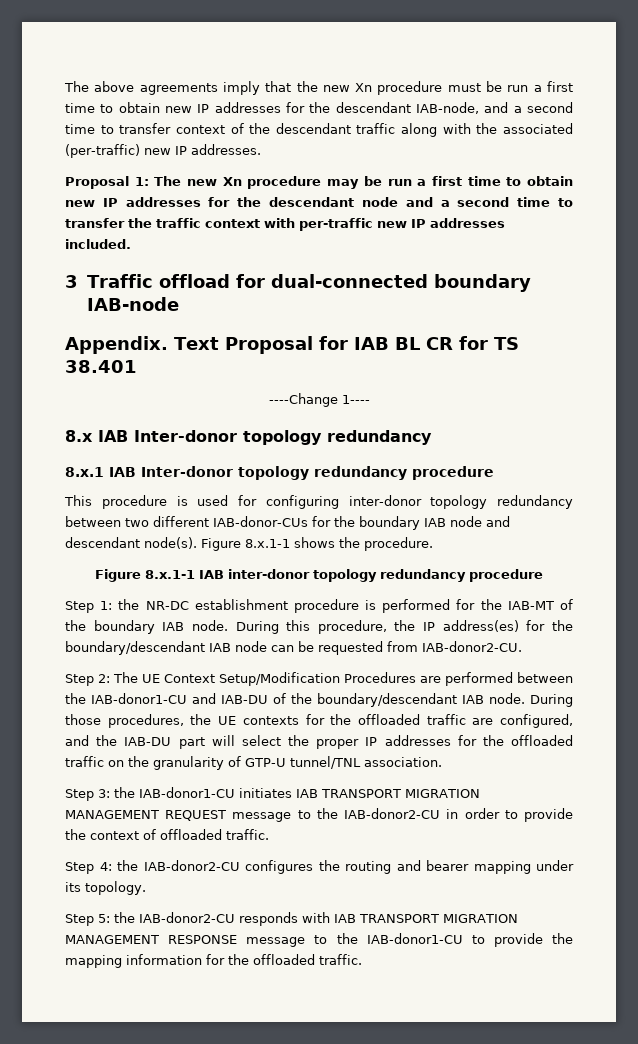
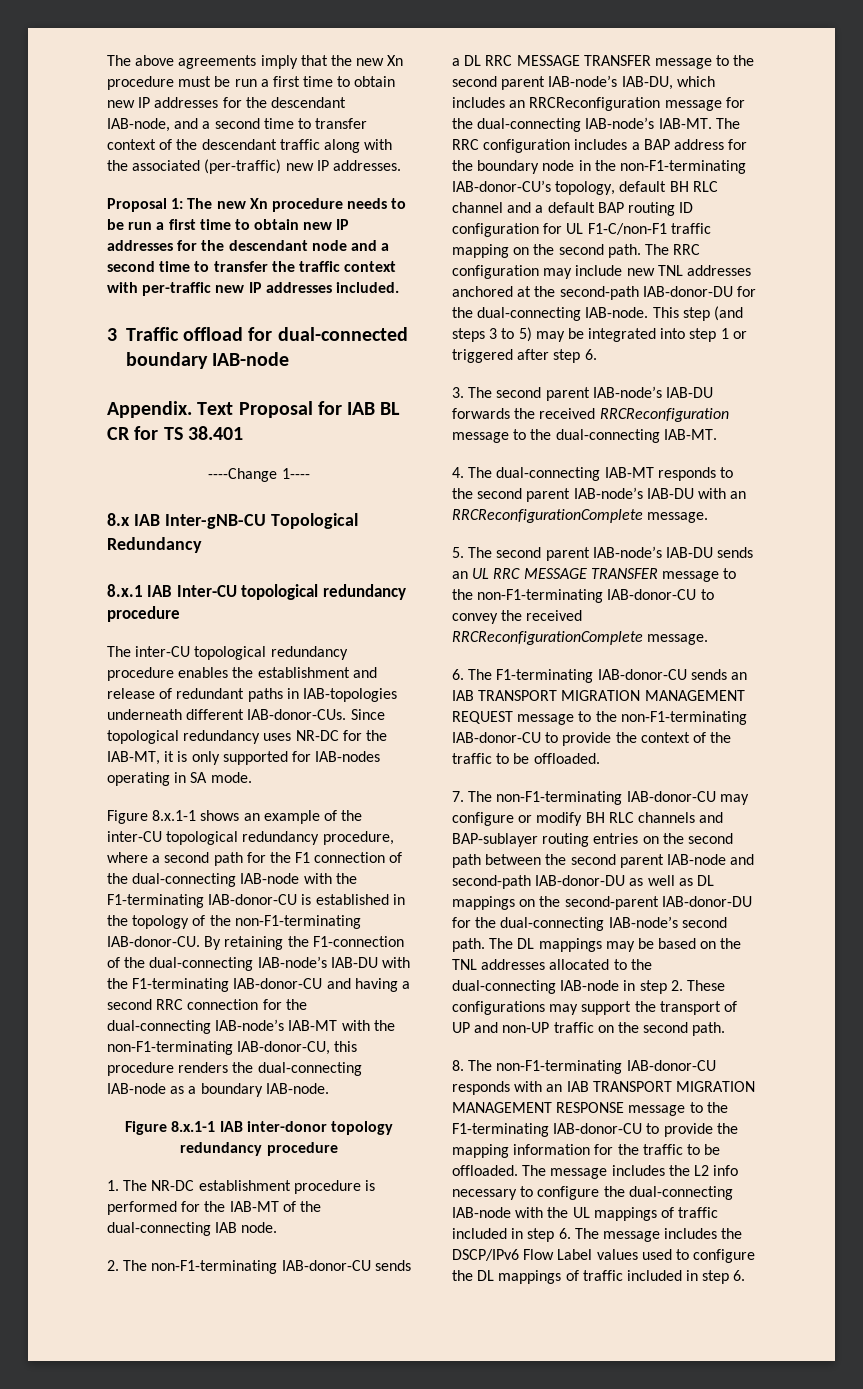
- Proposal 1: The new Xn procedure may be run a first time to obtain new IP addresses for the descendant node and a second time to transfer the traffic context with per-traffic new IP addresses included.
+ Proposal 1: The new Xn procedure needs to be run a first time to obtain new IP addresses for the descendant node and a second time to transfer the traffic context with per-traffic new IP addresses included.
- 8.x IAB Inter-donor topology redundancy
+ 8.x IAB Inter-gNB-CU Topological Redundancy
- 8.x.1 IAB Inter-donor topology redundancy procedure
- This procedure is used for configuring inter-donor topology redundancy between two different IAB-donor-CUs for the boundary IAB node and descendant node(s). Figure 8.x.1-1 shows the procedure.
+ 8.x.1 IAB Inter-CU topological redundancy procedure
+ The inter-CU topological redundancy procedure enables the establishment and release of redundant paths in IAB-topologies underneath different IAB-donor-CUs. Since topological redundancy uses NR-DC for the IAB-MT, it is only supported for IAB-nodes operating in SA mode.
+ Figure 8.x.1-1 shows an example of the inter-CU topological redundancy procedure, where a second path for the F1 connection of the dual-connecting IAB-node with the F1-terminating IAB-donor-CU is established in the topology of the non-F1-terminating IAB-donor-CU. By retaining the F1-connection of the dual-connecting IAB-node’s IAB-DU with the F1-terminating IAB-donor-CU and having a second RRC connection for the dual-connecting IAB-node’s IAB-MT with the non-F1-terminating IAB-donor-CU, this procedure renders the dual-connecting IAB-node as a boundary IAB-node.
- Step 1: the NR-DC establishment procedure is performed for the IAB-MT of the boundary IAB node. During this procedure, the IP address(es) for the boundary/descendant IAB node can be requested from IAB-donor2-CU.
- Step 2: The UE Context Setup/Modification Procedures are performed between the IAB-donor1-CU and IAB-DU of the boundary/descendant IAB node. During those procedures, the UE contexts for the offloaded traffic are configured, and the IAB-DU part will select the proper IP addresses for the offloaded traffic on the granularity of GTP-U tunnel/TNL association.
- Step 3: the IAB-donor1-CU initiates IAB TRANSPORT MIGRATION MANAGEMENT REQUEST message to the IAB-donor2-CU in order to provide the context of offloaded traffic.
- Step 4: the IAB-donor2-CU configures the routing and bearer mapping under its topology.
- Step 5: the IAB-donor2-CU responds with IAB TRANSPORT MIGRATION MANAGEMENT RESPONSE message to the IAB-donor1-CU to provide the mapping information for the offloaded traffic.
+ 1. The NR-DC establishment procedure is performed for the IAB-MT of the dual-connecting IAB node.
+ 2. The non-F1-terminating IAB-donor-CU sends a DL RRC MESSAGE TRANSFER message to the second parent IAB-node’s IAB-DU, which includes an RRCReconfiguration message for the dual-connecting IAB-node’s IAB-MT. The RRC configuration includes a BAP address for the boundary node in the non-F1-terminating IAB-donor-CU’s topology, default BH RLC channel and a default BAP routing ID configuration for UL F1-C/non-F1 traffic mapping on the second path. The RRC configuration may include new TNL addresses anchored at the second-path IAB-donor-DU for the dual-connecting IAB-node. This step (and steps 3 to 5) may be integrated into step 1 or triggered after step 6.
+ 3. The second parent IAB-node’s IAB-DU forwards the received RRCReconfiguration message to the dual-connecting IAB-MT.
+ 4. The dual-connecting IAB-MT responds to the second parent IAB-node’s IAB-DU with an RRCReconfigurationComplete message.
+ 5. The second parent IAB-node’s IAB-DU sends an UL RRC MESSAGE TRANSFER message to the non-F1-terminating IAB-donor-CU to convey the received RRCReconfigurationComplete message.
+ 6. The F1-terminating IAB-donor-CU sends an IAB TRANSPORT MIGRATION MANAGEMENT REQUEST message to the non-F1-terminating IAB-donor-CU to provide the context of the traffic to be offloaded.
+ 7. The non-F1-terminating IAB-donor-CU may configure or modify BH RLC channels and BAP-sublayer routing entries on the second path between the second parent IAB-node and second-path IAB-donor-DU as well as DL mappings on the second-parent IAB-donor-DU for the dual-connecting IAB-node’s second path. The DL mappings may be based on the TNL addresses allocated to the dual-connecting IAB-node in step 2. These configurations may support the transport of UP and non-UP traffic on the second path.
+ 8. The non-F1-terminating IAB-donor-CU responds with an IAB TRANSPORT MIGRATION MANAGEMENT RESPONSE message to the F1-terminating IAB-donor-CU to provide the mapping information for the traffic to be offloaded. The message includes the L2 info necessary to configure the dual-connecting IAB-node with the UL mappings of traffic included in step 6. The message includes the DSCP/IPv6 Flow Label values used to configure the DL mappings of traffic included in step 6.

